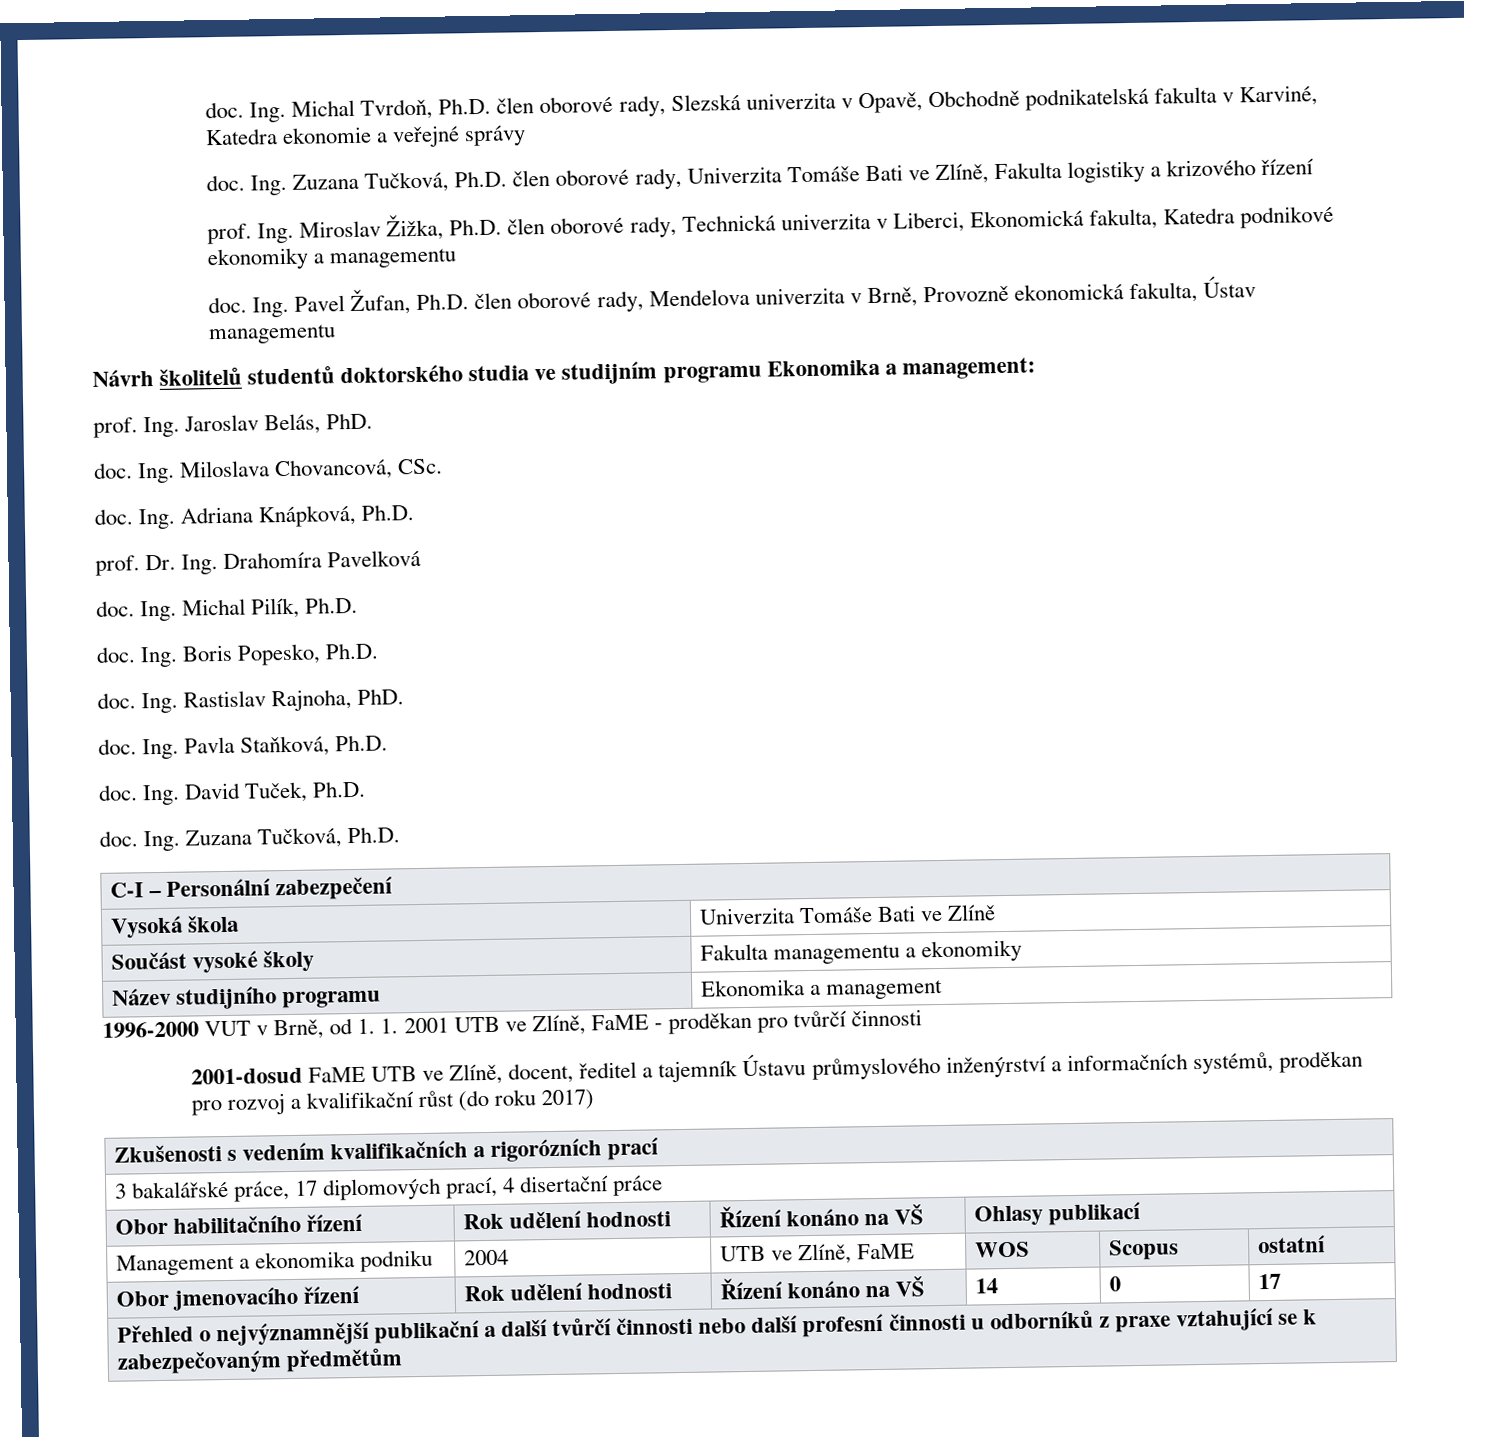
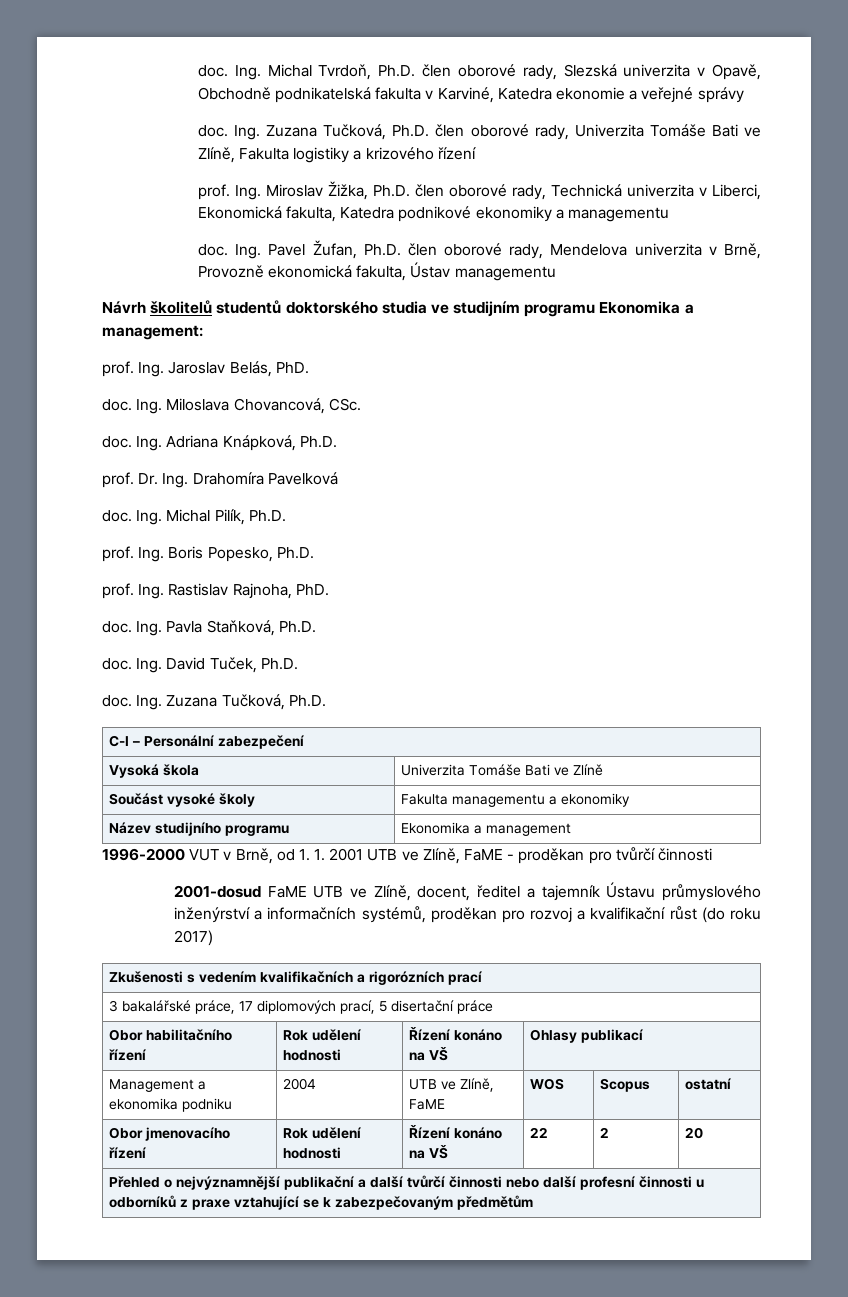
- doc. Ing. Boris Popesko, Ph.D.
+ prof. Ing. Boris Popesko, Ph.D.
- doc. Ing. Rastislav Rajnoha, PhD.
+ prof. Ing. Rastislav Rajnoha, PhD.
- 3 bakalářské práce, 17 diplomových prací, 4 disertační práce
+ 3 bakalářské práce, 17 diplomových prací, 5 disertační práce
- Obor jmenovacího řízení | Rok udělení hodnosti | Řízení konáno na VŠ | 14 | 0 | 17
+ Obor jmenovacího řízení | Rok udělení hodnosti | Řízení konáno na VŠ | 22 | 2 | 20

